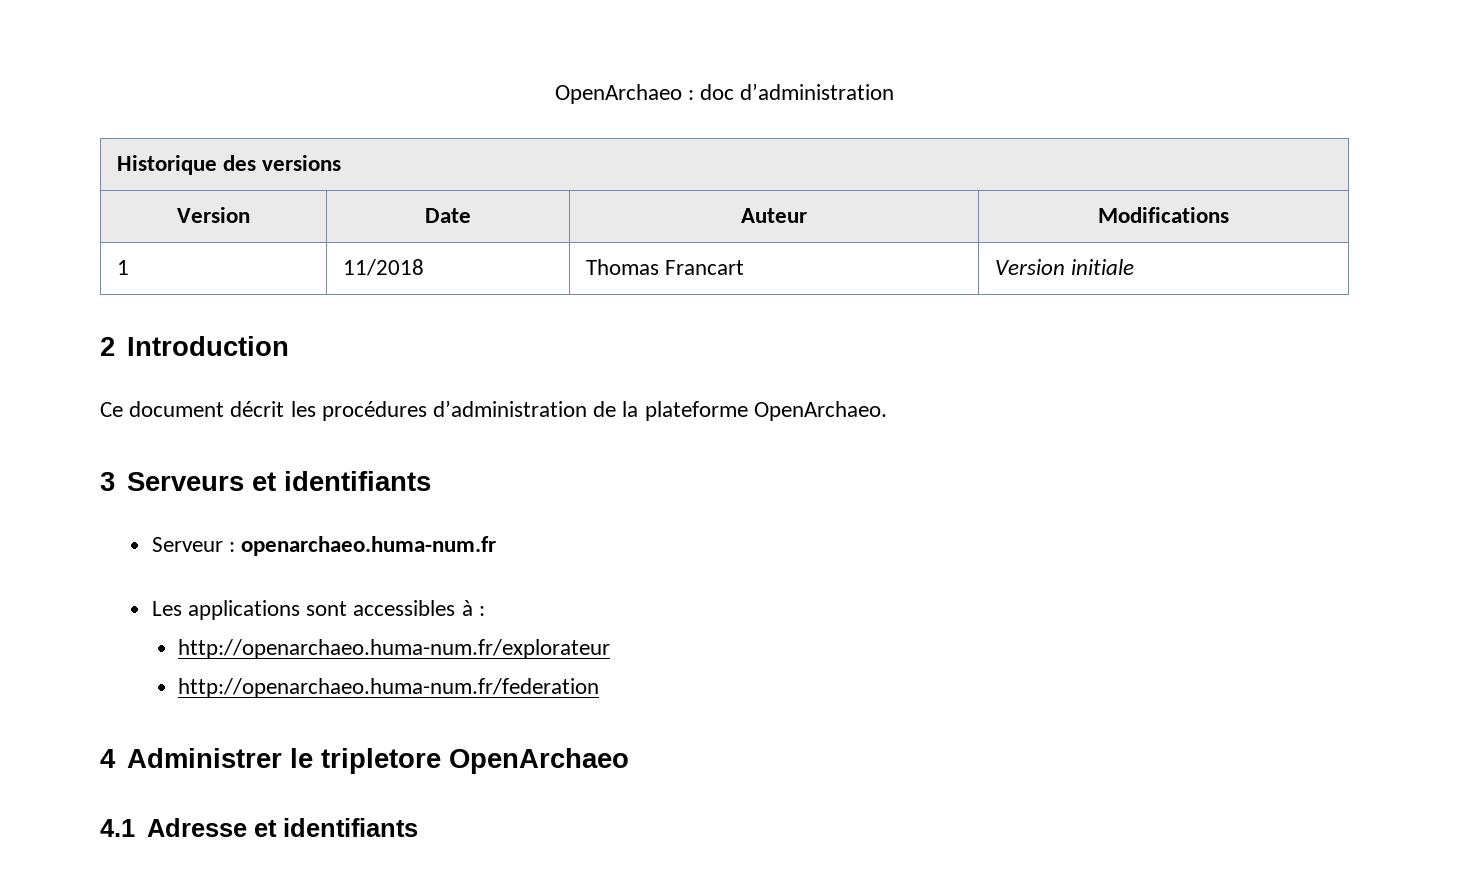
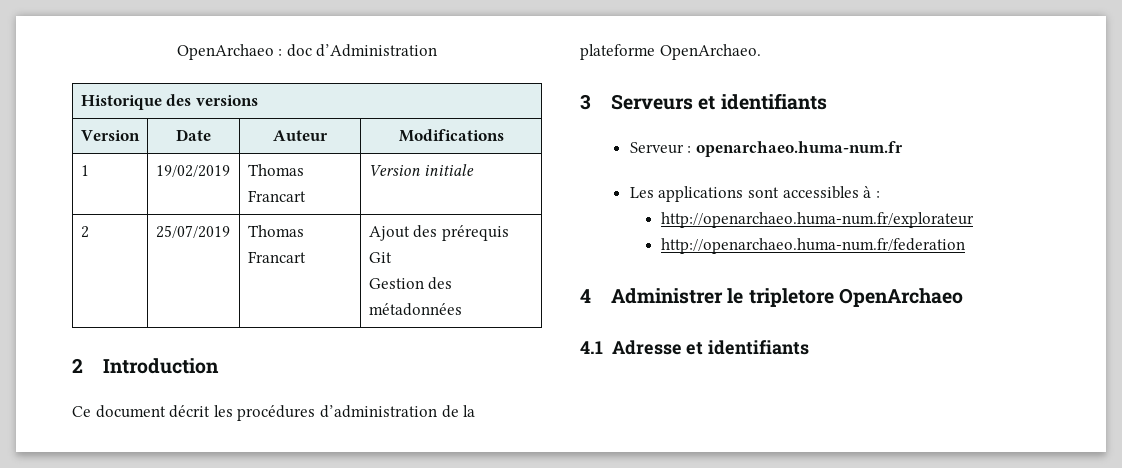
- OpenArchaeo : doc d’administration
+ OpenArchaeo : doc d’Administration
- 1 | 11/2018 | Thomas Francart | Version initiale
+ 1 | 19/02/2019 | Thomas Francart | Version initiale
+ 2 | 25/07/2019 | Thomas Francart | Ajout des prérequis Git
+ Gestion des métadonnées

